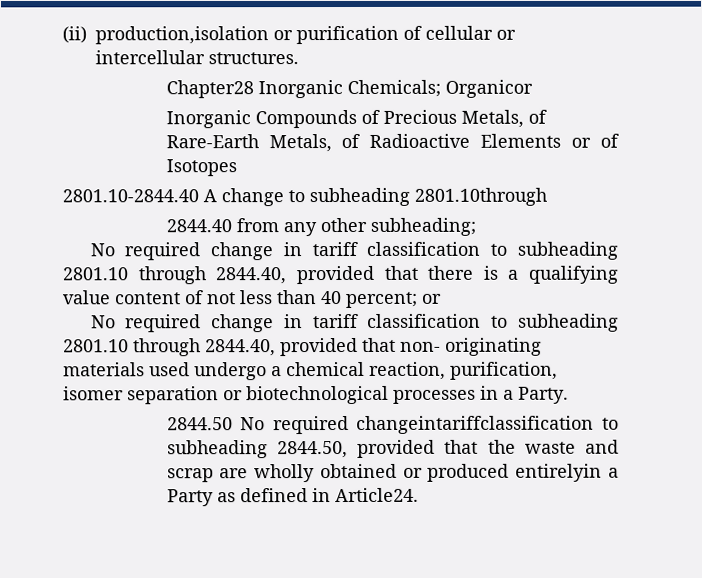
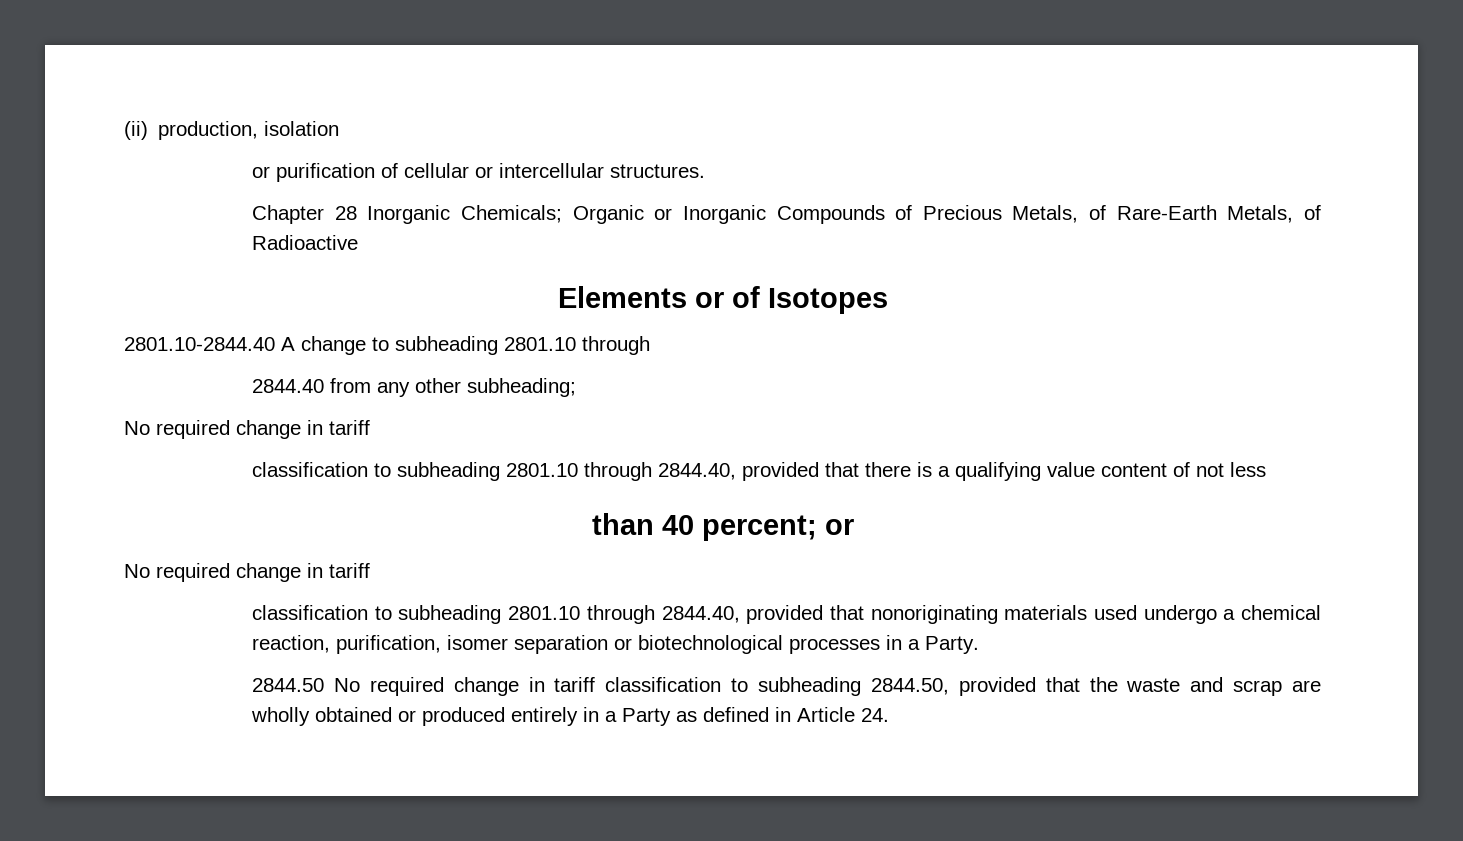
- (ii) production,isolation or purification of cellular or intercellular structures.
+ (ii) production, isolation
+ or purification of cellular or intercellular structures.
- Chapter28 Inorganic Chemicals; Organicor
- Inorganic Compounds of Precious Metals, of Rare-Earth Metals, of Radioactive Elements or of Isotopes
+ Chapter 28 Inorganic Chemicals; Organic or Inorganic Compounds of Precious Metals, of Rare-Earth Metals, of Radioactive
+ Elements or of Isotopes
- 2801.10-2844.40 A change to subheading 2801.10through
+ 2801.10-2844.40 A change to subheading 2801.10 through
  2844.40 from any other subheading;
- No required change in tariff classification to subheading 2801.10 through 2844.40, provided that there is a qualifying value content of not less than 40 percent; or
- No required change in tariff classification to subheading 2801.10 through 2844.40, provided that non- originating materials used undergo a chemical reaction, purification, isomer separation or biotechnological processes in a Party.
+ No required change in tariff
+ classification to subheading 2801.10 through 2844.40, provided that there is a qualifying value content of not less
+ than 40 percent; or
+ No required change in tariff
+ classification to subheading 2801.10 through 2844.40, provided that nonoriginating materials used undergo a chemical reaction, purification, isomer separation or biotechnological processes in a Party.
- 2844.50 No required changeintariffclassification to subheading 2844.50, provided that the waste and scrap are wholly obtained or produced entirelyin a Party as defined in Article24.
+ 2844.50 No required change in tariff classification to subheading 2844.50, provided that the waste and scrap are wholly obtained or produced entirely in a Party as defined in Article 24.

